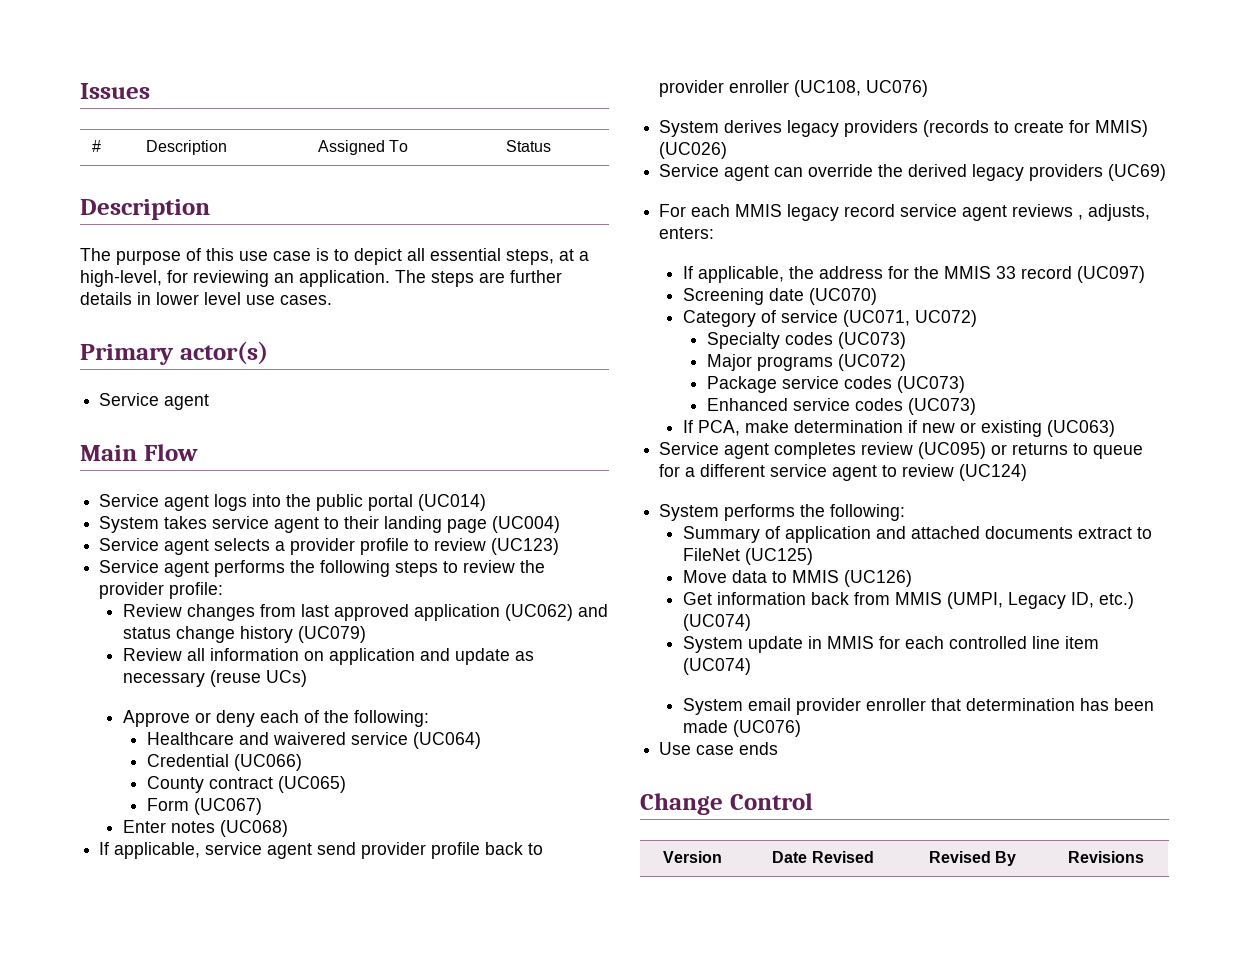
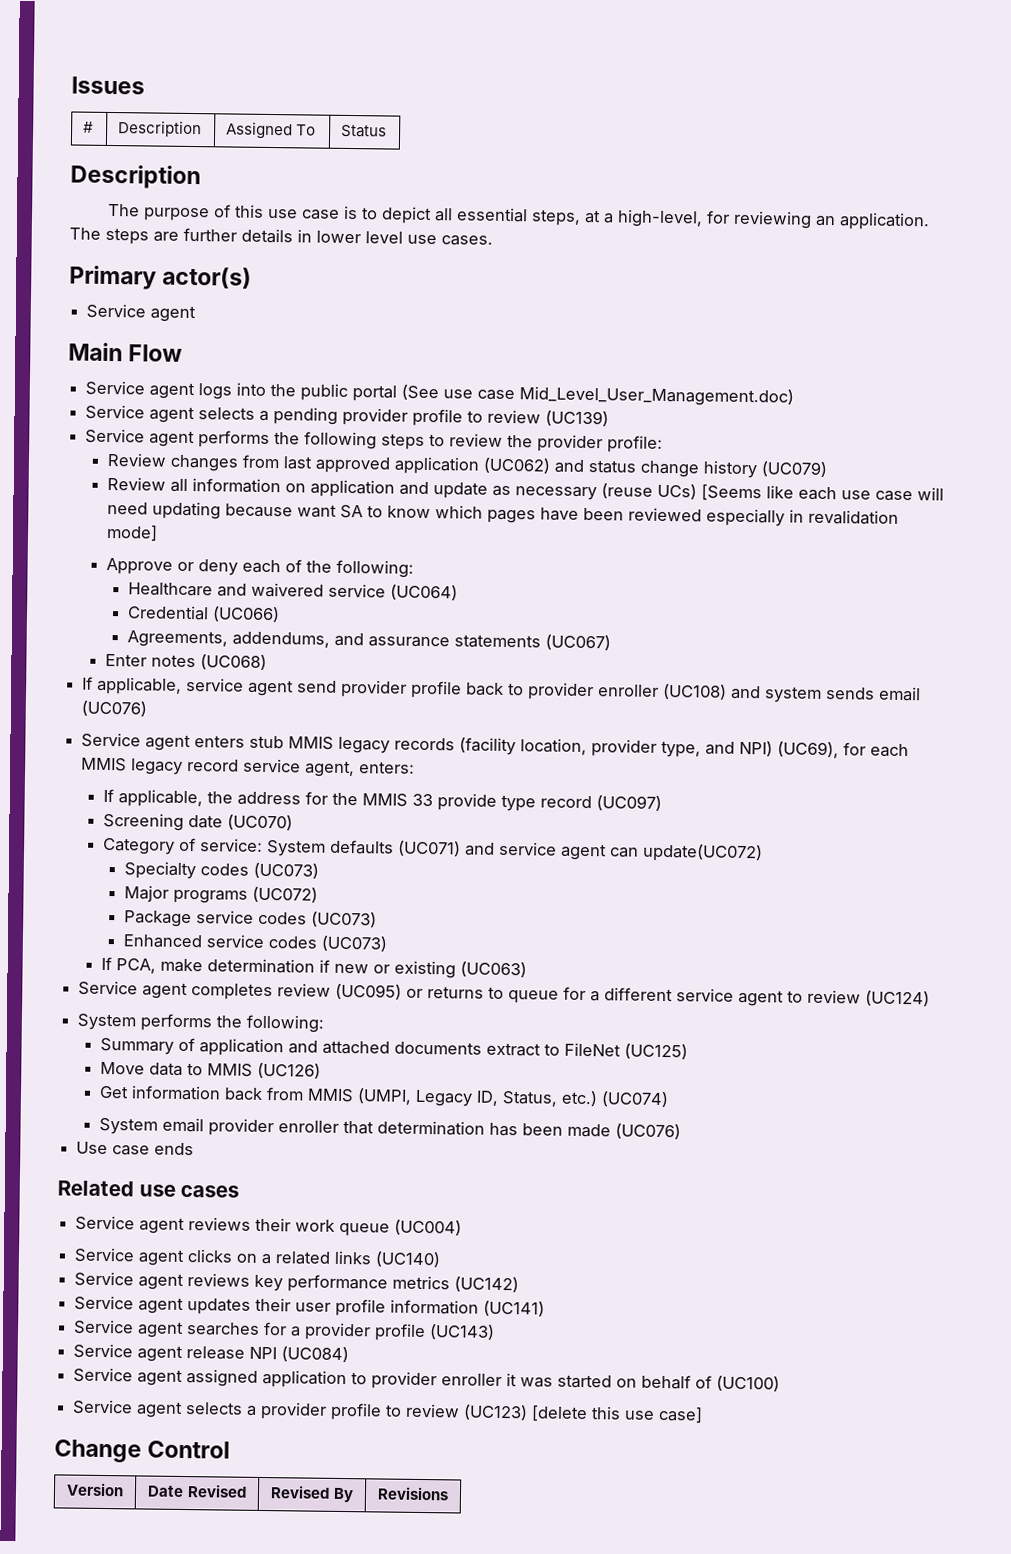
- Service agent logs into the public portal (UC014)
- System takes service agent to their landing page (UC004)
- Service agent selects a provider profile to review (UC123)
+ Service agent logs into the public portal (See use case Mid_Level_User_Management.doc)
+ Service agent selects a pending provider profile to review (UC139)
- Review all information on application and update as necessary (reuse UCs)
+ Review all information on application and update as necessary (reuse UCs) [Seems like each use case will need updating because want SA to know which pages have been reviewed especially in revalidation mode]
- County contract (UC065)
- Form (UC067)
+ Agreements, addendums, and assurance statements (UC067)
- If applicable, service agent send provider profile back to provider enroller (UC108, UC076)
- System derives legacy providers (records to create for MMIS) (UC026)
- Service agent can override the derived legacy providers (UC69)
- For each MMIS legacy record service agent reviews , adjusts, enters:
+ If applicable, service agent send provider profile back to provider enroller (UC108) and system sends email (UC076)
+ Service agent enters stub MMIS legacy records (facility location, provider type, and NPI) (UC69), for each MMIS legacy record service agent, enters:
- If applicable, the address for the MMIS 33 record (UC097)
+ If applicable, the address for the MMIS 33 provide type record (UC097)
- Category of service (UC071, UC072)
+ Category of service: System defaults (UC071) and service agent can update(UC072)
- Get information back from MMIS (UMPI, Legacy ID, etc.) (UC074)
+ Get information back from MMIS (UMPI, Legacy ID, Status, etc.) (UC074)
- System update in MMIS for each controlled line item (UC074)
+ Related use cases
+ Service agent reviews their work queue (UC004)
+ Service agent clicks on a related links (UC140)
+ Service agent reviews key performance metrics (UC142)
+ Service agent updates their user profile information (UC141)
+ Service agent searches for a provider profile (UC143)
+ Service agent release NPI (UC084)
+ Service agent assigned application to provider enroller it was started on behalf of (UC100)
+ Service agent selects a provider profile to review (UC123) [delete this use case]

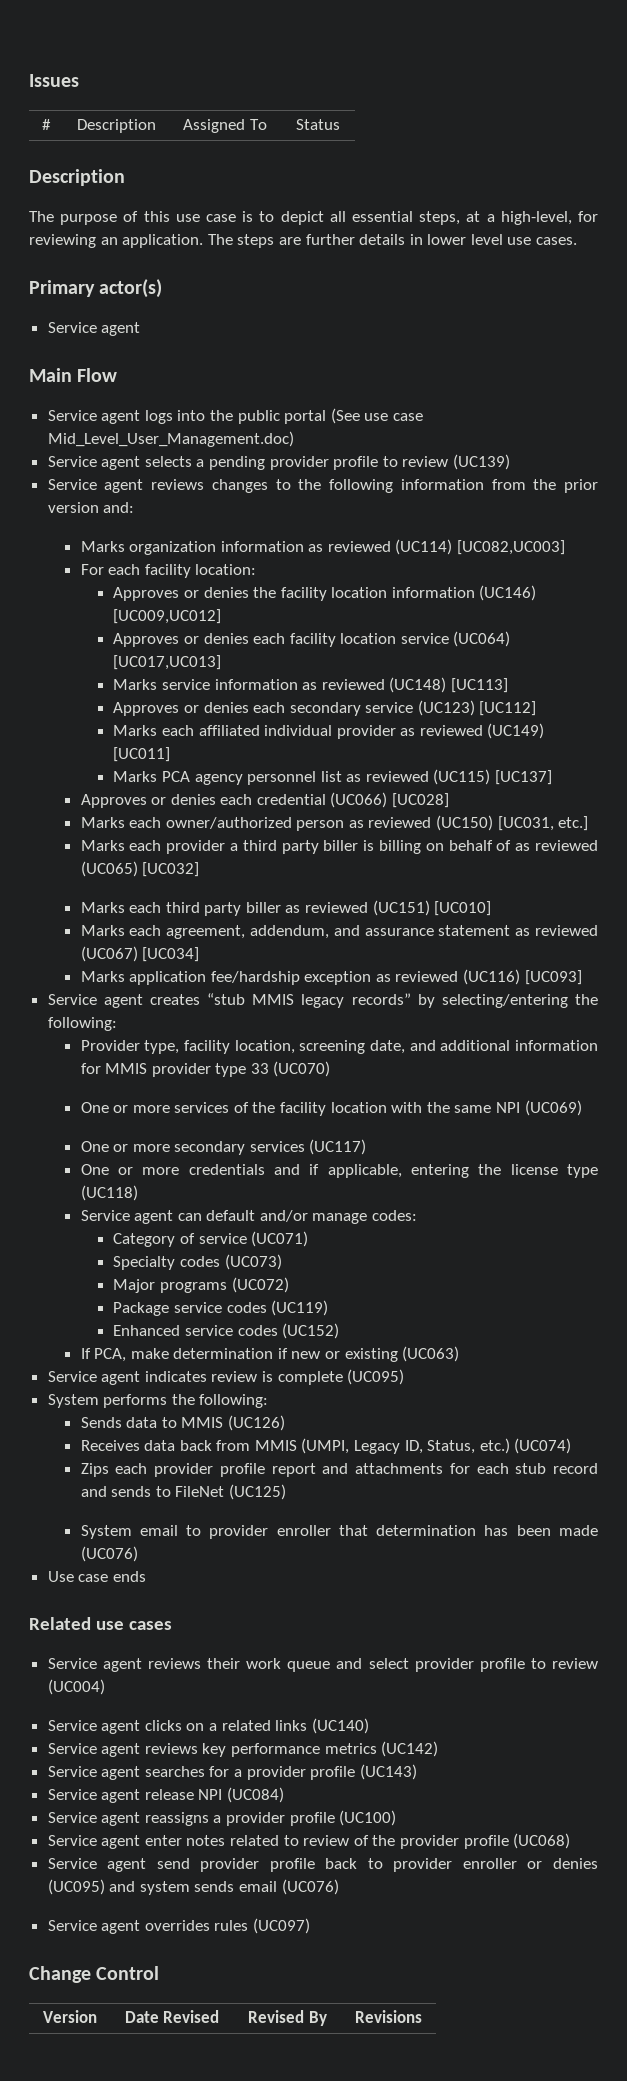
- Service agent performs the following steps to review the provider profile:
- Review changes from last approved application (UC062) and status change history (UC079)
- Review all information on application and update as necessary (reuse UCs) [Seems like each use case will need updating because want SA to know which pages have been reviewed especially in revalidation mode]
- Approve or deny each of the following:
- Healthcare and waivered service (UC064)
- Credential (UC066)
- Agreements, addendums, and assurance statements (UC067)
- Enter notes (UC068)
- If applicable, service agent send provider profile back to provider enroller (UC108) and system sends email (UC076)
- Service agent enters stub MMIS legacy records (facility location, provider type, and NPI) (UC69), for each MMIS legacy record service agent, enters:
- If applicable, the address for the MMIS 33 provide type record (UC097)
- Screening date (UC070)
- Category of service: System defaults (UC071) and service agent can update(UC072)
+ Service agent reviews changes to the following information from the prior version and:
+ Marks organization information as reviewed (UC114) [UC082,UC003]
+ For each facility location:
+ Approves or denies the facility location information (UC146) [UC009,UC012]
+ Approves or denies each facility location service (UC064) [UC017,UC013]
+ Marks service information as reviewed (UC148) [UC113]
+ Approves or denies each secondary service (UC123) [UC112]
+ Marks each affiliated individual provider as reviewed (UC149) [UC011]
+ Marks PCA agency personnel list as reviewed (UC115) [UC137]
+ Approves or denies each credential (UC066) [UC028]
+ Marks each owner/authorized person as reviewed (UC150) [UC031, etc.]
+ Marks each provider a third party biller is billing on behalf of as reviewed (UC065) [UC032]
+ Marks each third party biller as reviewed (UC151) [UC010]
+ Marks each agreement, addendum, and assurance statement as reviewed (UC067) [UC034]
+ Marks application fee/hardship exception as reviewed (UC116) [UC093]
+ Service agent creates “stub MMIS legacy records” by selecting/entering the following:
+ Provider type, facility location, screening date, and additional information for MMIS provider type 33 (UC070)
+ One or more services of the facility location with the same NPI (UC069)
+ One or more secondary services (UC117)
+ One or more credentials and if applicable, entering the license type (UC118)
+ Service agent can default and/or manage codes:
+ Category of service (UC071)
- Package service codes (UC073)
+ Package service codes (UC119)
- Enhanced service codes (UC073)
+ Enhanced service codes (UC152)
- Service agent completes review (UC095) or returns to queue for a different service agent to review (UC124)
+ Service agent indicates review is complete (UC095)
  System performs the following:
- Summary of application and attached documents extract to FileNet (UC125)
- Move data to MMIS (UC126)
+ Sends data to MMIS (UC126)
- Get information back from MMIS (UMPI, Legacy ID, Status, etc.) (UC074)
+ Receives data back from MMIS (UMPI, Legacy ID, Status, etc.) (UC074)
+ Zips each provider profile report and attachments for each stub record and sends to FileNet (UC125)
- System email provider enroller that determination has been made (UC076)
+ System email to provider enroller that determination has been made (UC076)
- Service agent reviews their work queue (UC004)
+ Service agent reviews their work queue and select provider profile to review (UC004)
- Service agent updates their user profile information (UC141)
- Service agent assigned application to provider enroller it was started on behalf of (UC100)
- Service agent selects a provider profile to review (UC123) [delete this use case]
+ Service agent reassigns a provider profile (UC100)
+ Service agent enter notes related to review of the provider profile (UC068)
+ Service agent send provider profile back to provider enroller or denies (UC095) and system sends email (UC076)
+ Service agent overrides rules (UC097)

